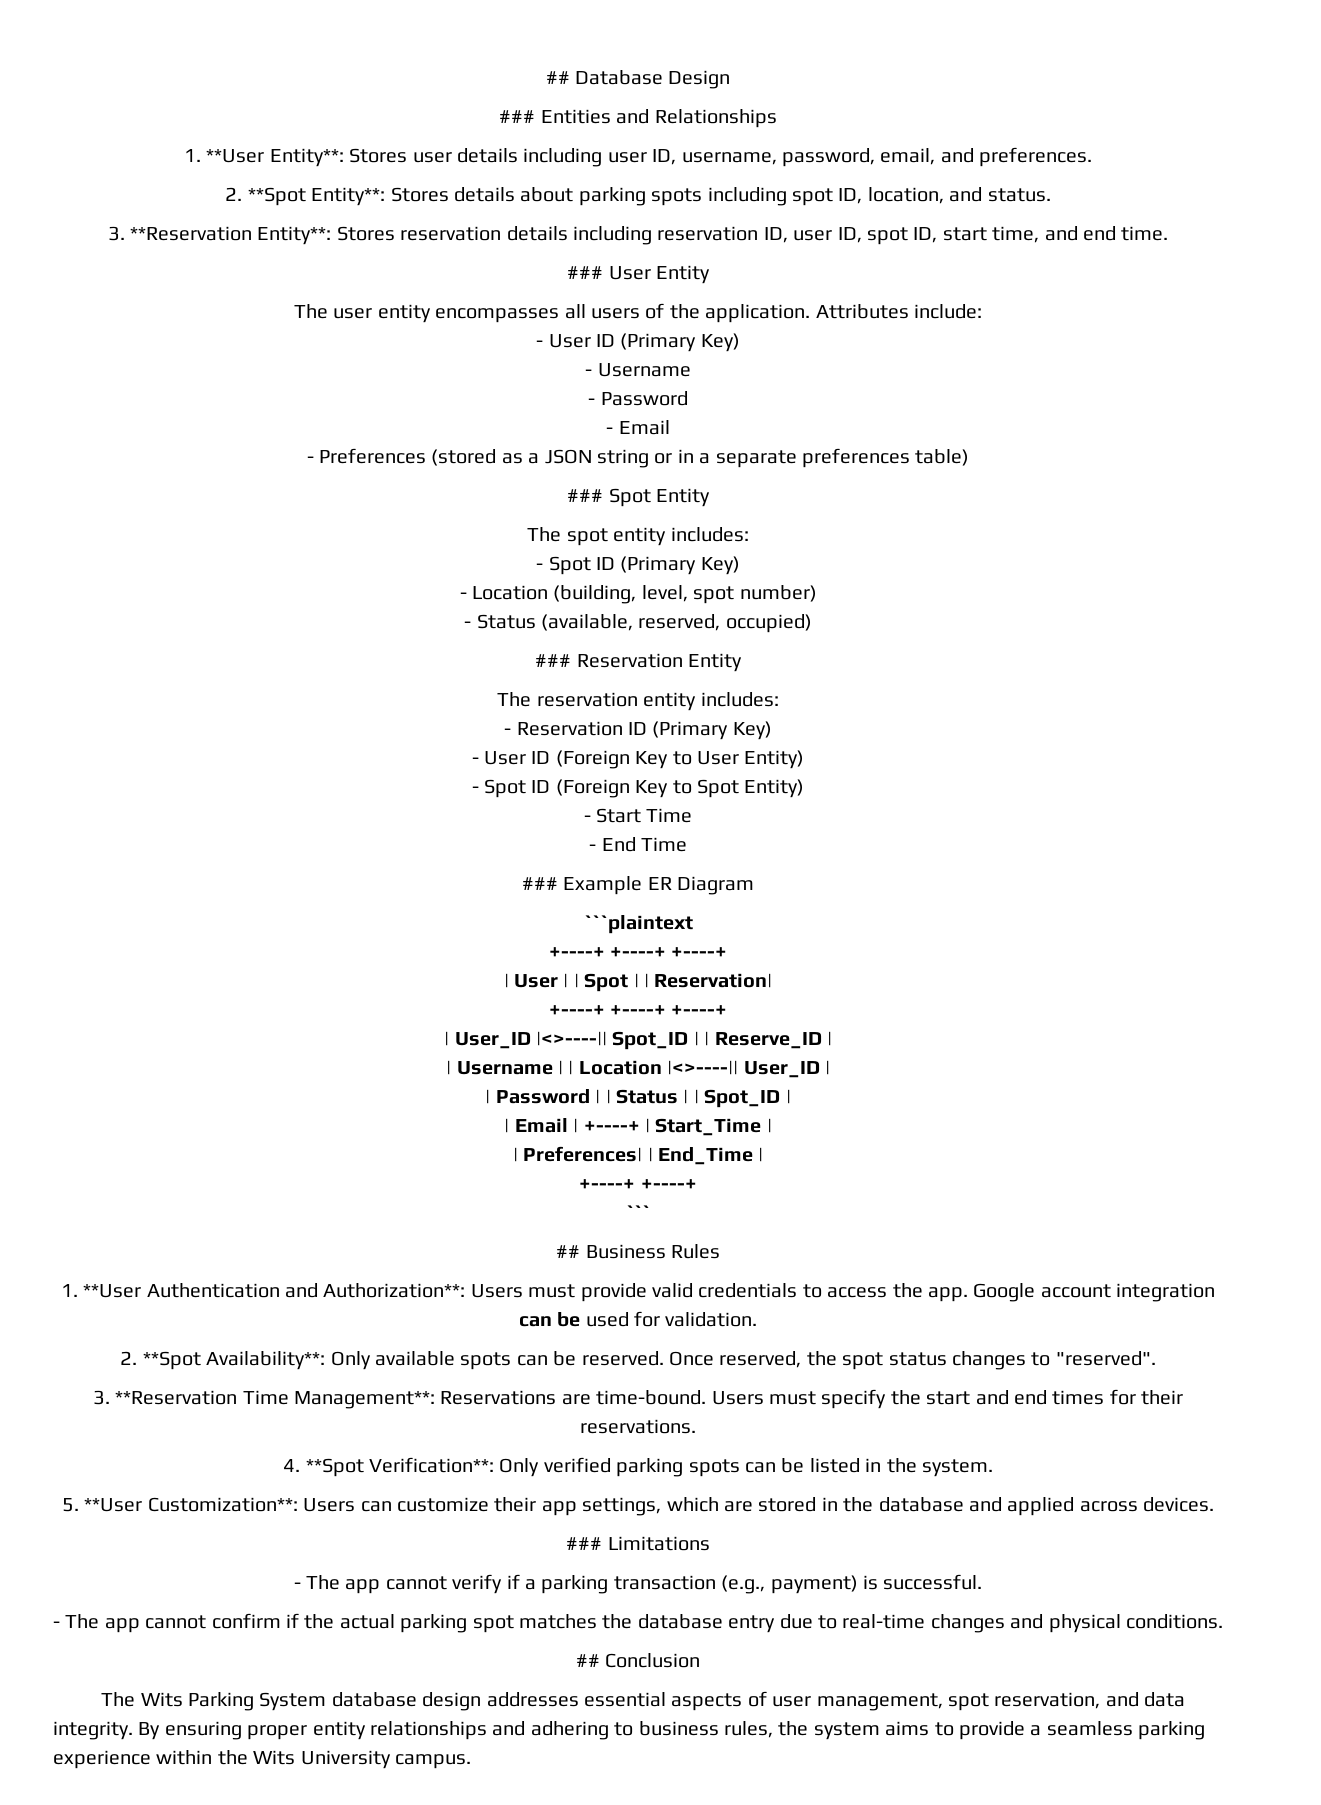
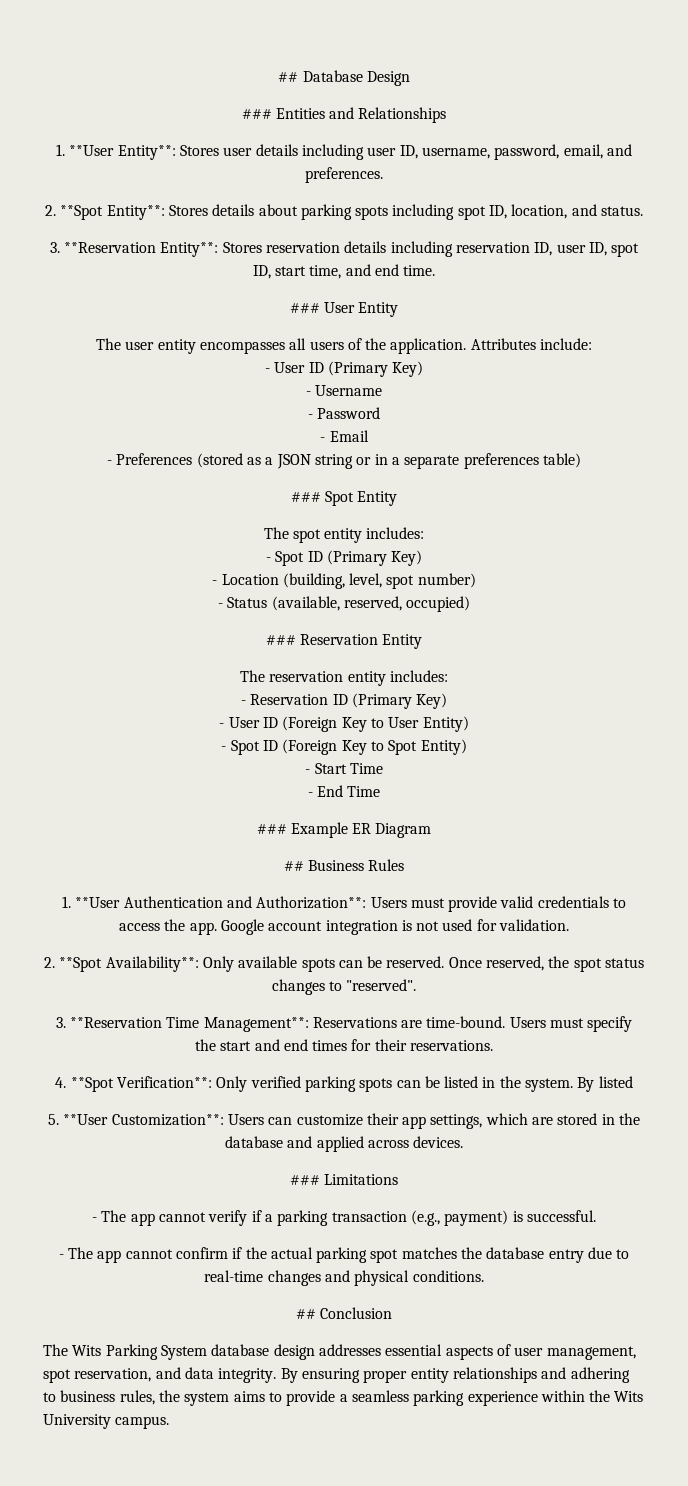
- ```plaintext
- +----+ +----+ +----+
- | User | | Spot | | Reservation|
- +----+ +----+ +----+
- | User_ID |<>----|| Spot_ID | | Reserve_ID |
- | Username | | Location |<>----|| User_ID |
- | Password | | Status | | Spot_ID |
- | Email | +----+ | Start_Time |
- | Preferences| | End_Time |
- +----+ +----+
- ```
- Google account integration can be used for validation.
+ Google account integration is not used for validation.
+ By listed

